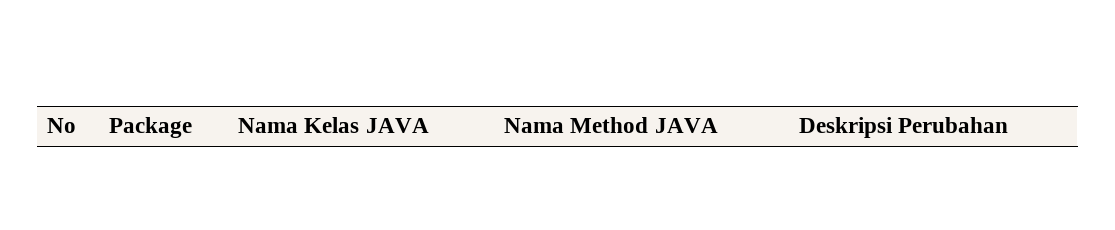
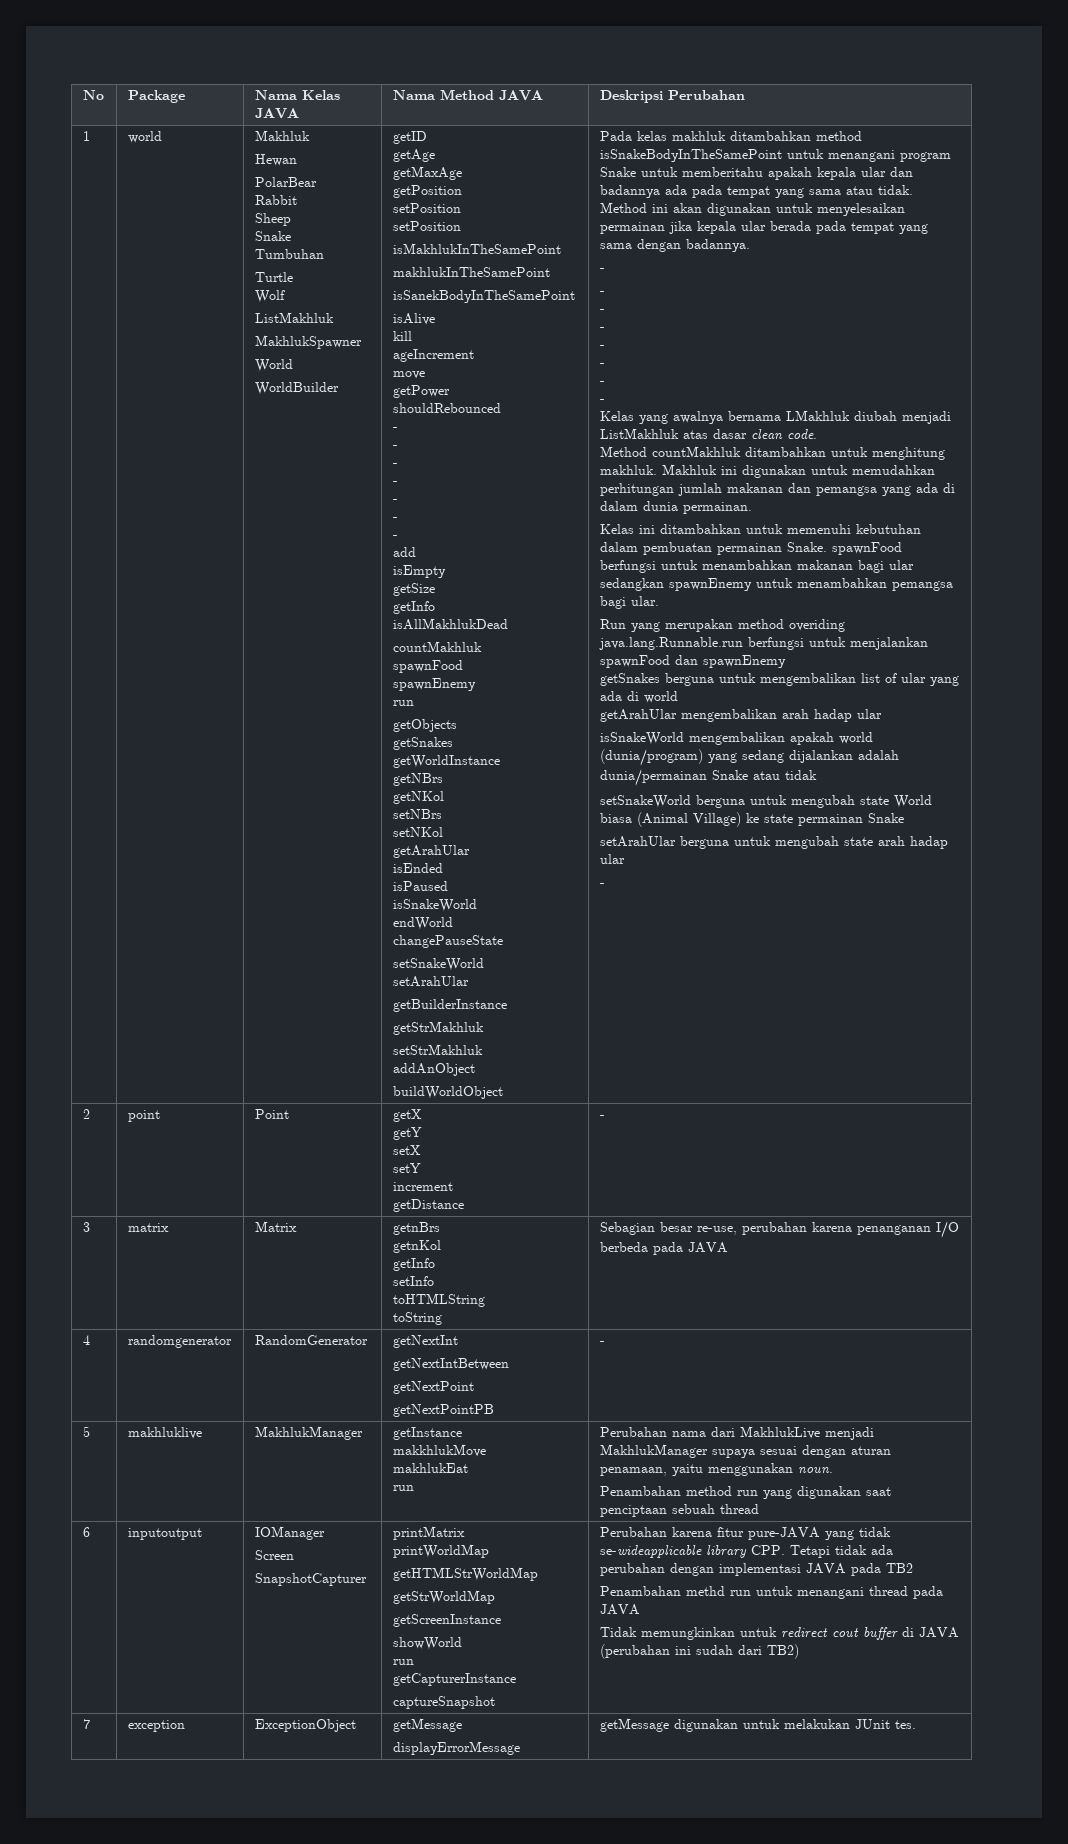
+ 1 | world | Makhluk
+ Hewan
+ PolarBear
+ Rabbit
+ Sheep
+ Snake
+ Tumbuhan
+ Turtle
+ Wolf
+ ListMakhluk
+ MakhlukSpawner
+ World
+ WorldBuilder | getID
+ getAge
+ getMaxAge
+ getPosition
+ setPosition
+ setPosition
+ isMakhlukInTheSamePoint
+ makhlukInTheSamePoint
+ isSanekBodyInTheSamePoint
+ isAlive
+ kill
+ ageIncrement
+ move
+ getPower
+ shouldRebounced
+ -
+ -
+ -
+ -
+ -
+ -
+ -
+ add
+ isEmpty
+ getSize
+ getInfo
+ isAllMakhlukDead
+ countMakhluk
+ spawnFood
+ spawnEnemy
+ run
+ getObjects
+ getSnakes
+ getWorldInstance
+ getNBrs
+ getNKol
+ setNBrs
+ setNKol
+ getArahUlar
+ isEnded
+ isPaused
+ isSnakeWorld
+ endWorld
+ changePauseState
+ setSnakeWorld
+ setArahUlar
+ getBuilderInstance
+ getStrMakhluk
+ setStrMakhluk
+ addAnObject
+ buildWorldObject | Pada kelas makhluk ditambahkan method isSnakeBodyInTheSamePoint untuk menangani program Snake untuk memberitahu apakah kepala ular dan badannya ada pada tempat yang sama atau tidak. Method ini akan digunakan untuk menyelesaikan permainan jika kepala ular berada pada tempat yang sama dengan badannya.
+ -
+ -
+ -
+ -
+ -
+ -
+ -
+ -
+ Kelas yang awalnya bernama LMakhluk diubah menjadi ListMakhluk atas dasar clean code.
+ Method countMakhluk ditambahkan untuk menghitung makhluk. Makhluk ini digunakan untuk memudahkan perhitungan jumlah makanan dan pemangsa yang ada di dalam dunia permainan.
+ Kelas ini ditambahkan untuk memenuhi kebutuhan dalam pembuatan permainan Snake. spawnFood berfungsi untuk menambahkan makanan bagi ular sedangkan spawnEnemy untuk menambahkan pemangsa bagi ular.
+ Run yang merupakan method overiding java.lang.Runnable.run berfungsi untuk menjalankan spawnFood dan spawnEnemy
+ getSnakes berguna untuk mengembalikan list of ular yang ada di world
+ getArahUlar mengembalikan arah hadap ular
+ isSnakeWorld mengembalikan apakah world (dunia/program) yang sedang dijalankan adalah dunia/permainan Snake atau tidak
+ setSnakeWorld berguna untuk mengubah state World biasa (Animal Village) ke state permainan Snake
+ setArahUlar berguna untuk mengubah state arah hadap ular
+ -
+ 2 | point | Point | getX
+ getY
+ setX
+ setY
+ increment
+ getDistance | -
+ 3 | matrix | Matrix | getnBrs
+ getnKol
+ getInfo
+ setInfo
+ toHTMLString
+ toString | Sebagian besar re-use, perubahan karena penanganan I/O berbeda pada JAVA
+ 4 | randomgenerator | RandomGenerator | getNextInt
+ getNextIntBetween
+ getNextPoint
+ getNextPointPB | -
+ 5 | makhluklive | MakhlukManager | getInstance
+ makkhlukMove
+ makhlukEat
+ run | Perubahan nama dari MakhlukLive menjadi MakhlukManager supaya sesuai dengan aturan penamaan, yaitu menggunakan noun.
+ Penambahan method run yang digunakan saat penciptaan sebuah thread
+ 6 | inputoutput | IOManager
+ Screen
+ SnapshotCapturer | printMatrix
+ printWorldMap
+ getHTMLStrWorldMap
+ getStrWorldMap
+ getScreenInstance
+ showWorld
+ run
+ getCapturerInstance
+ captureSnapshot | Perubahan karena fitur pure-JAVA yang tidak se-wideapplicable library CPP. Tetapi tidak ada perubahan dengan implementasi JAVA pada TB2
+ Penambahan methd run untuk menangani thread pada JAVA
+ Tidak memungkinkan untuk redirect cout buffer di JAVA (perubahan ini sudah dari TB2)
+ 7 | exception | ExceptionObject | getMessage
+ displayErrorMessage | getMessage digunakan untuk melakukan JUnit tes.

